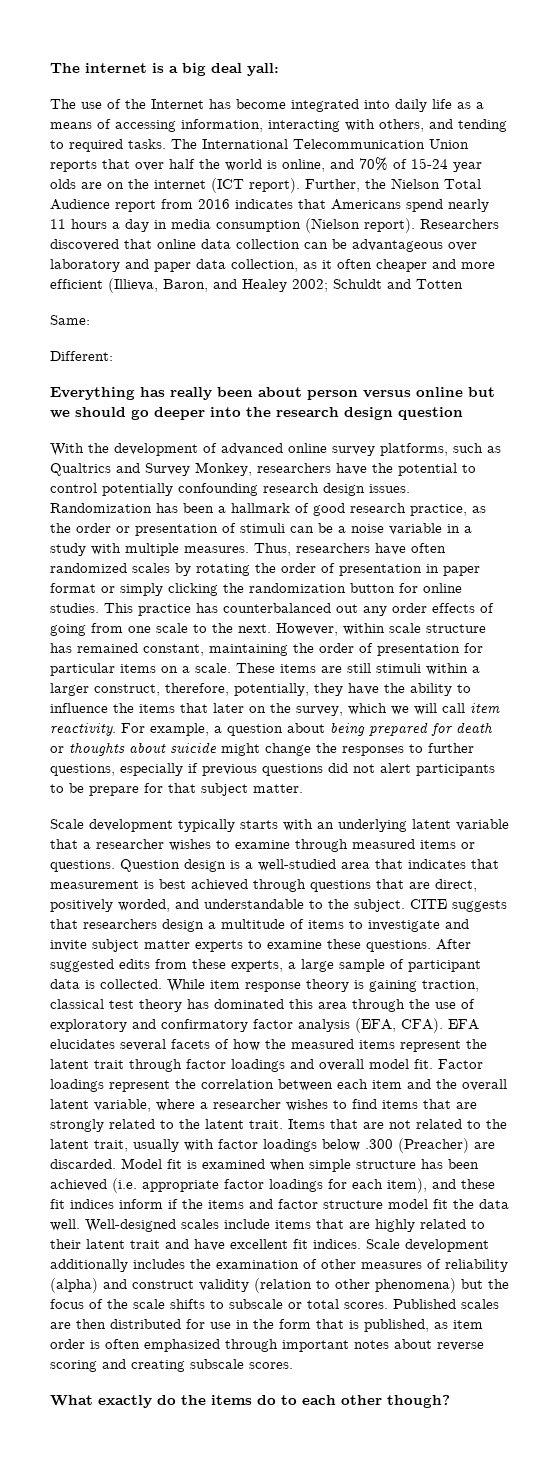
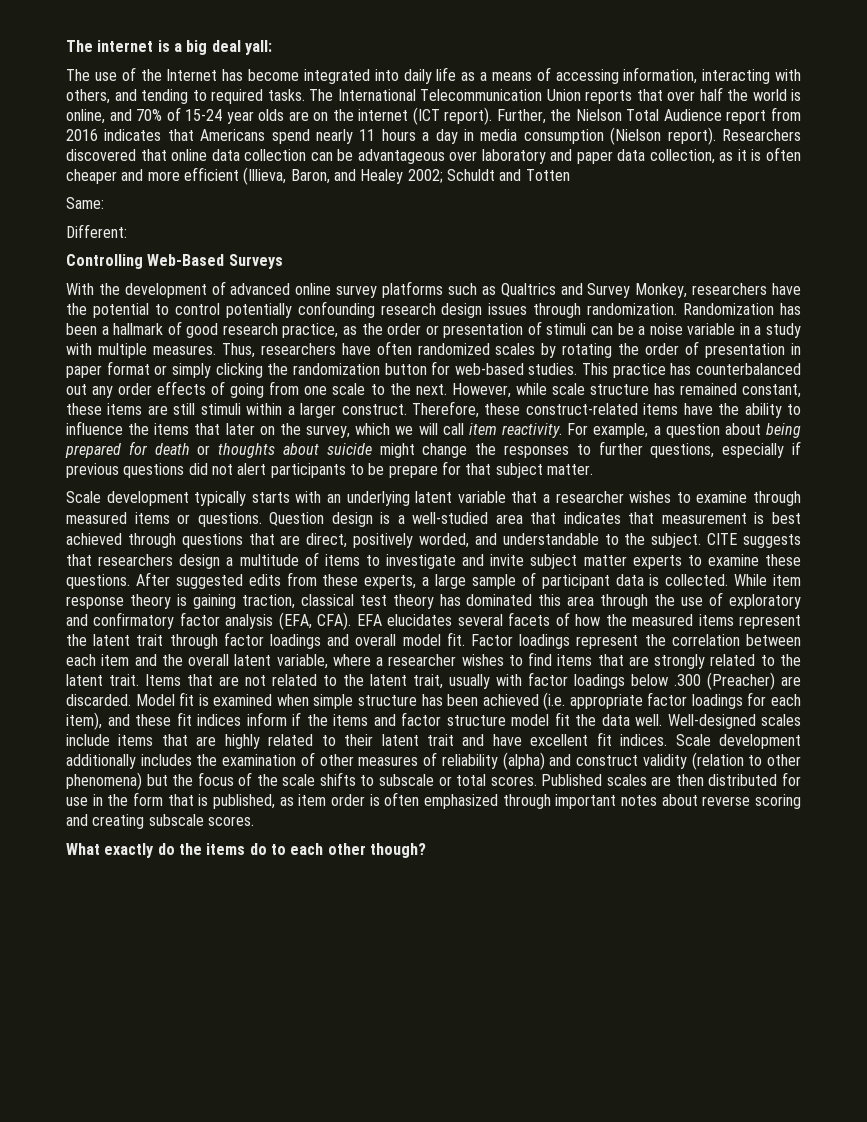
- Researchers discovered that online data collection can be advantageous over laboratory and paper data collection, as it often cheaper and more efficient (Illieva, Baron, and Healey 2002; Schuldt and Totten
+ Researchers discovered that online data collection can be advantageous over laboratory and paper data collection, as it is often cheaper and more efficient (Illieva, Baron, and Healey 2002; Schuldt and Totten
- Everything has really been about person versus online but we should go deeper into the research design question
+ Controlling Web-Based Surveys
- With the development of advanced online survey platforms, such as Qualtrics and Survey Monkey, researchers have the potential to control potentially confounding research design issues.
+ With the development of advanced online survey platforms such as Qualtrics and Survey Monkey, researchers have the potential to control potentially confounding research design issues through randomization.
- Thus, researchers have often randomized scales by rotating the order of presentation in paper format or simply clicking the randomization button for online studies.
+ Thus, researchers have often randomized scales by rotating the order of presentation in paper format or simply clicking the randomization button for web-based studies.
- However, within scale structure has remained constant, maintaining the order of presentation for particular items on a scale. These items are still stimuli within a larger construct, therefore, potentially, they have the ability to influence the items that later on the survey, which we will call item reactivity.
+ However, while scale structure has remained constant, these items are still stimuli within a larger construct. Therefore, these construct-related items have the ability to influence the items that later on the survey, which we will call item reactivity.

